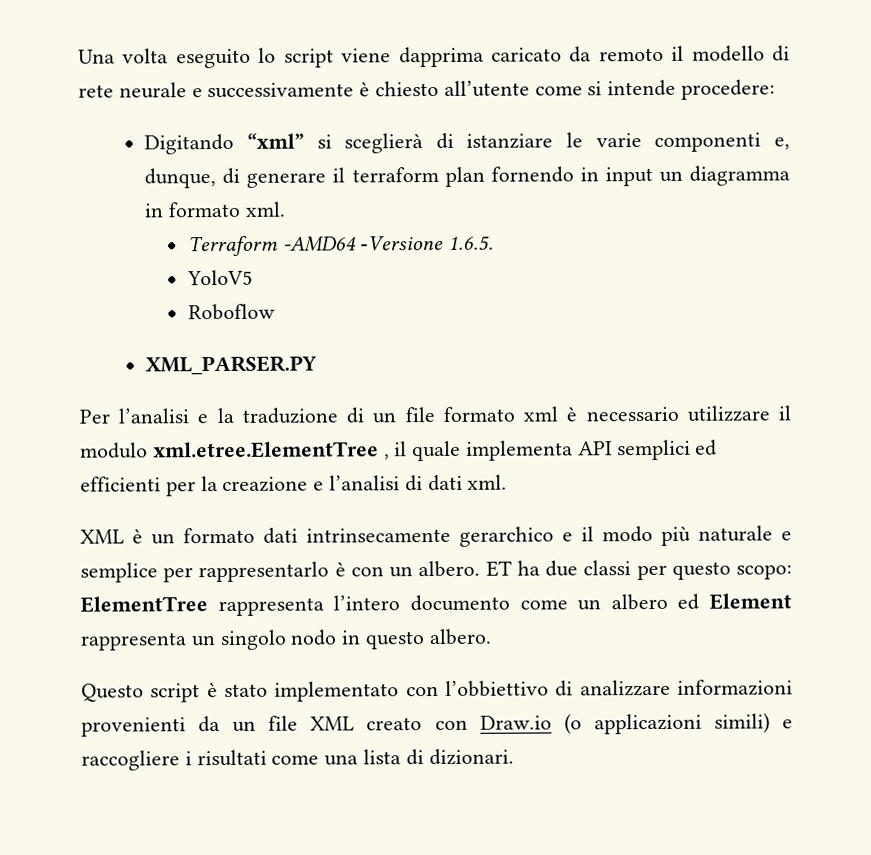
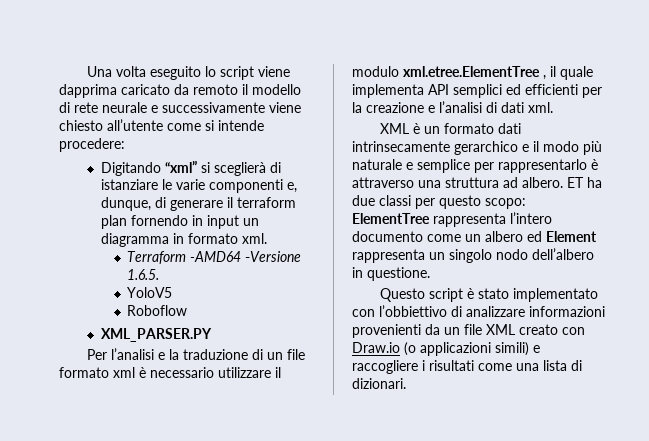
- Una volta eseguito lo script viene dapprima caricato da remoto il modello di rete neurale e successivamente è chiesto all’utente come si intende procedere:
+ Una volta eseguito lo script viene dapprima caricato da remoto il modello di rete neurale e successivamente viene chiesto all’utente come si intende procedere:
- XML è un formato dati intrinsecamente gerarchico e il modo più naturale e semplice per rappresentarlo è con un albero.
+ XML è un formato dati intrinsecamente gerarchico e il modo più naturale e semplice per rappresentarlo è attraverso una struttura ad albero.
- ET ha due classi per questo scopo: ElementTree rappresenta l’intero documento come un albero ed Element rappresenta un singolo nodo in questo albero.
+ ET ha due classi per questo scopo: ElementTree rappresenta l’intero documento come un albero ed Element rappresenta un singolo nodo dell’albero in questione.

